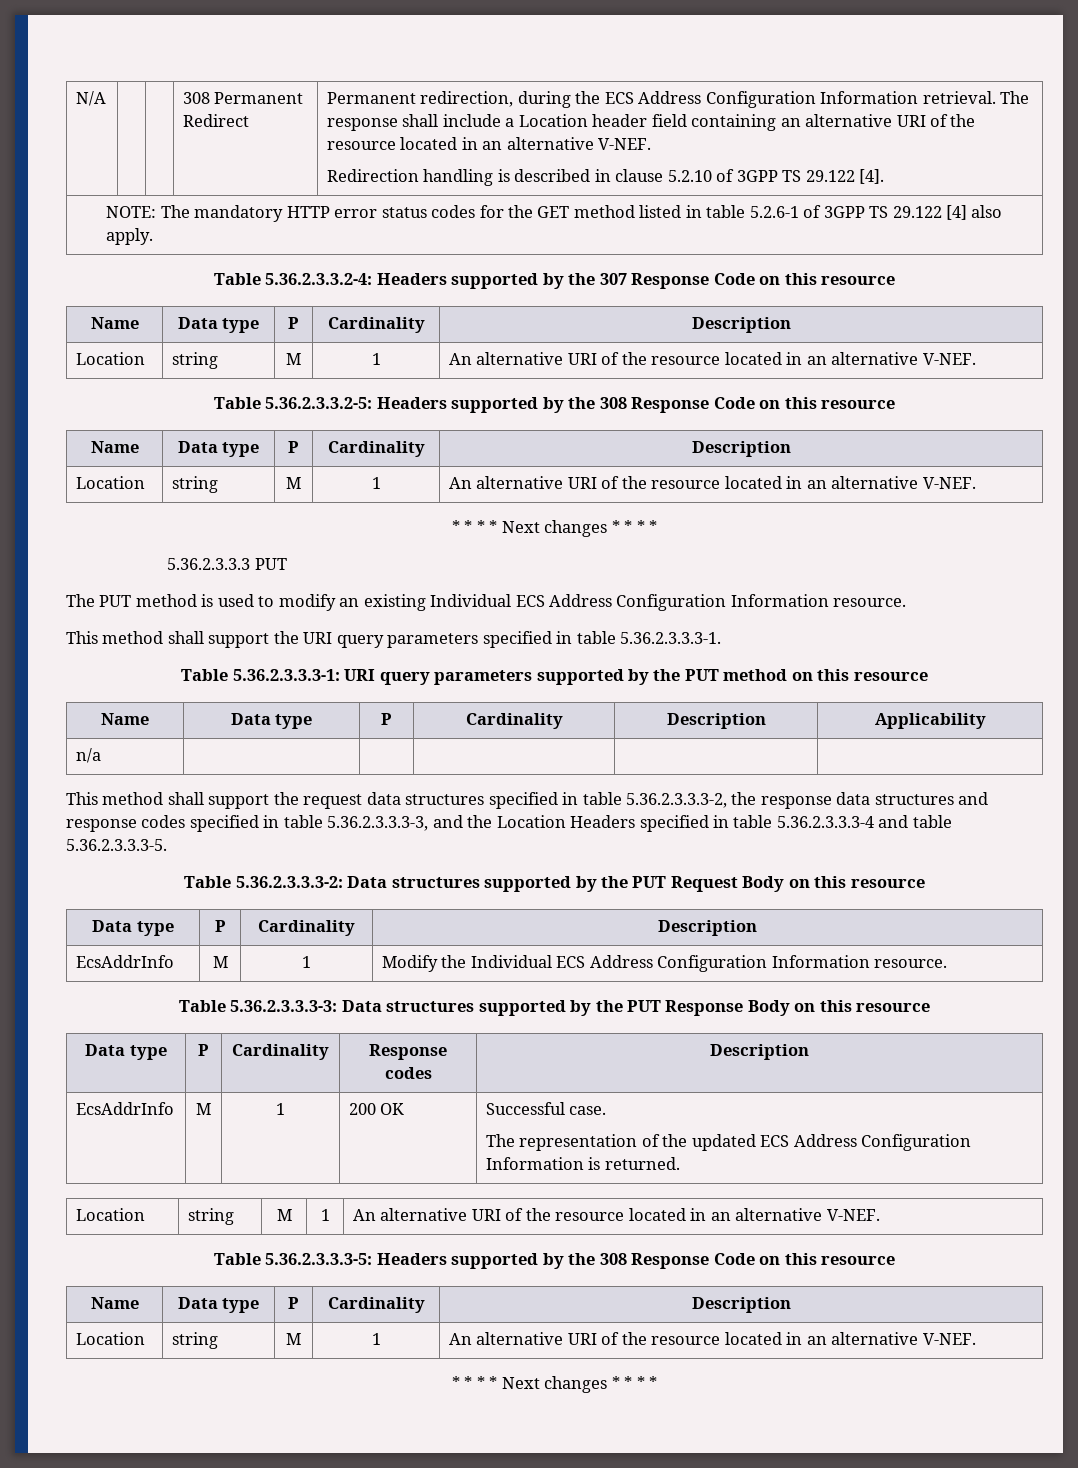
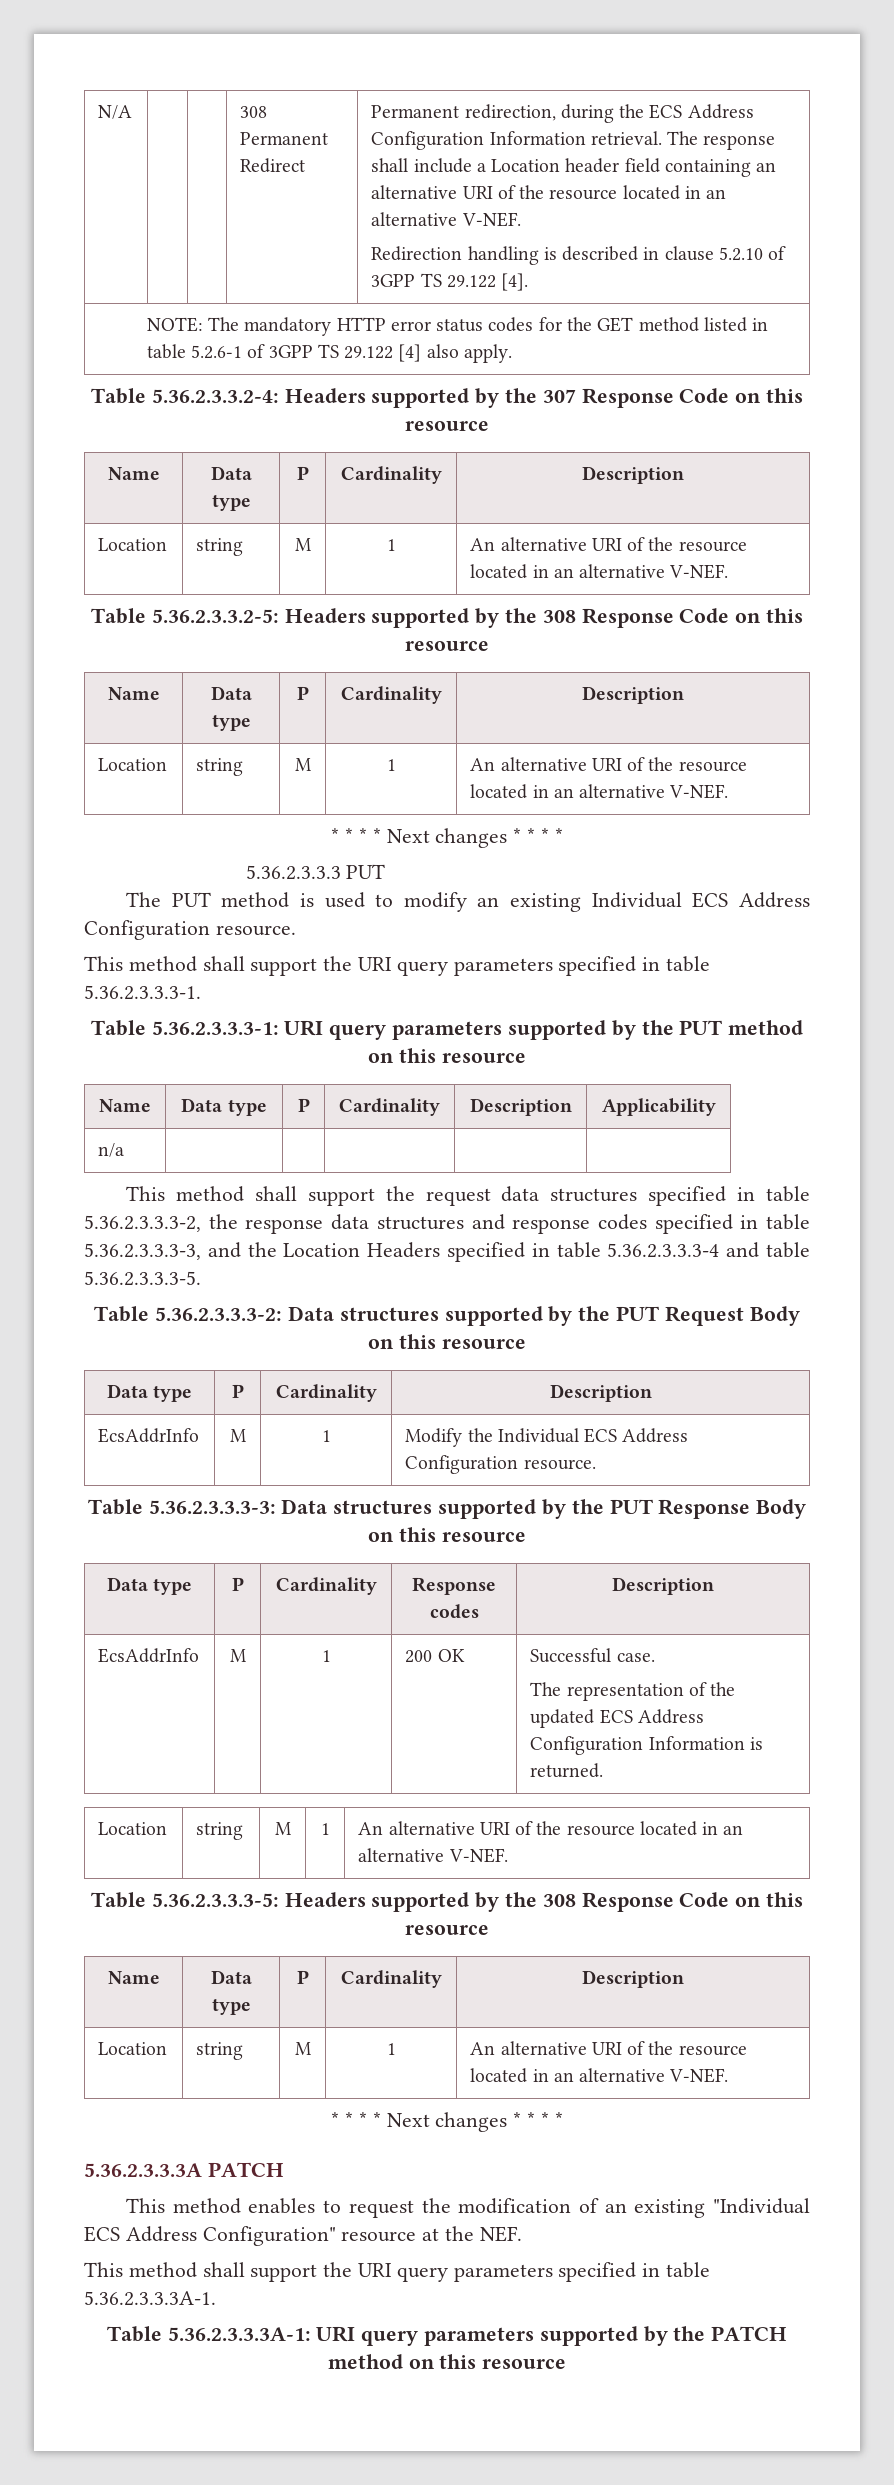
- The PUT method is used to modify an existing Individual ECS Address Configuration Information resource.
+ The PUT method is used to modify an existing Individual ECS Address Configuration resource.
- EcsAddrInfo | M | 1 | Modify the Individual ECS Address Configuration Information resource.
+ EcsAddrInfo | M | 1 | Modify the Individual ECS Address Configuration resource.
+ 5.36.2.3.3.3A PATCH
+ This method enables to request the modification of an existing "Individual ECS Address Configuration" resource at the NEF.
+ This method shall support the URI query parameters specified in table 5.36.2.3.3.3A-1.
+ Table 5.36.2.3.3.3A-1: URI query parameters supported by the PATCH method on this resource

